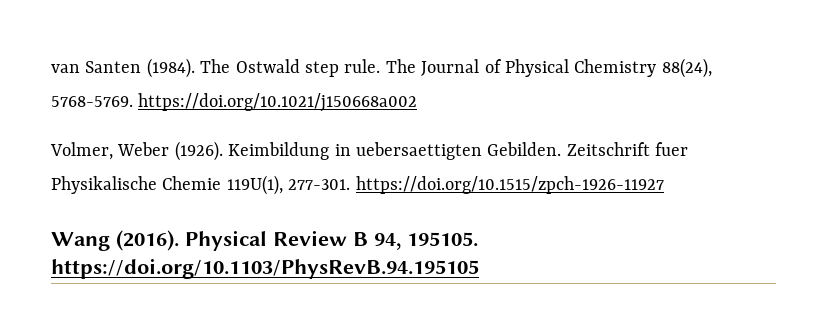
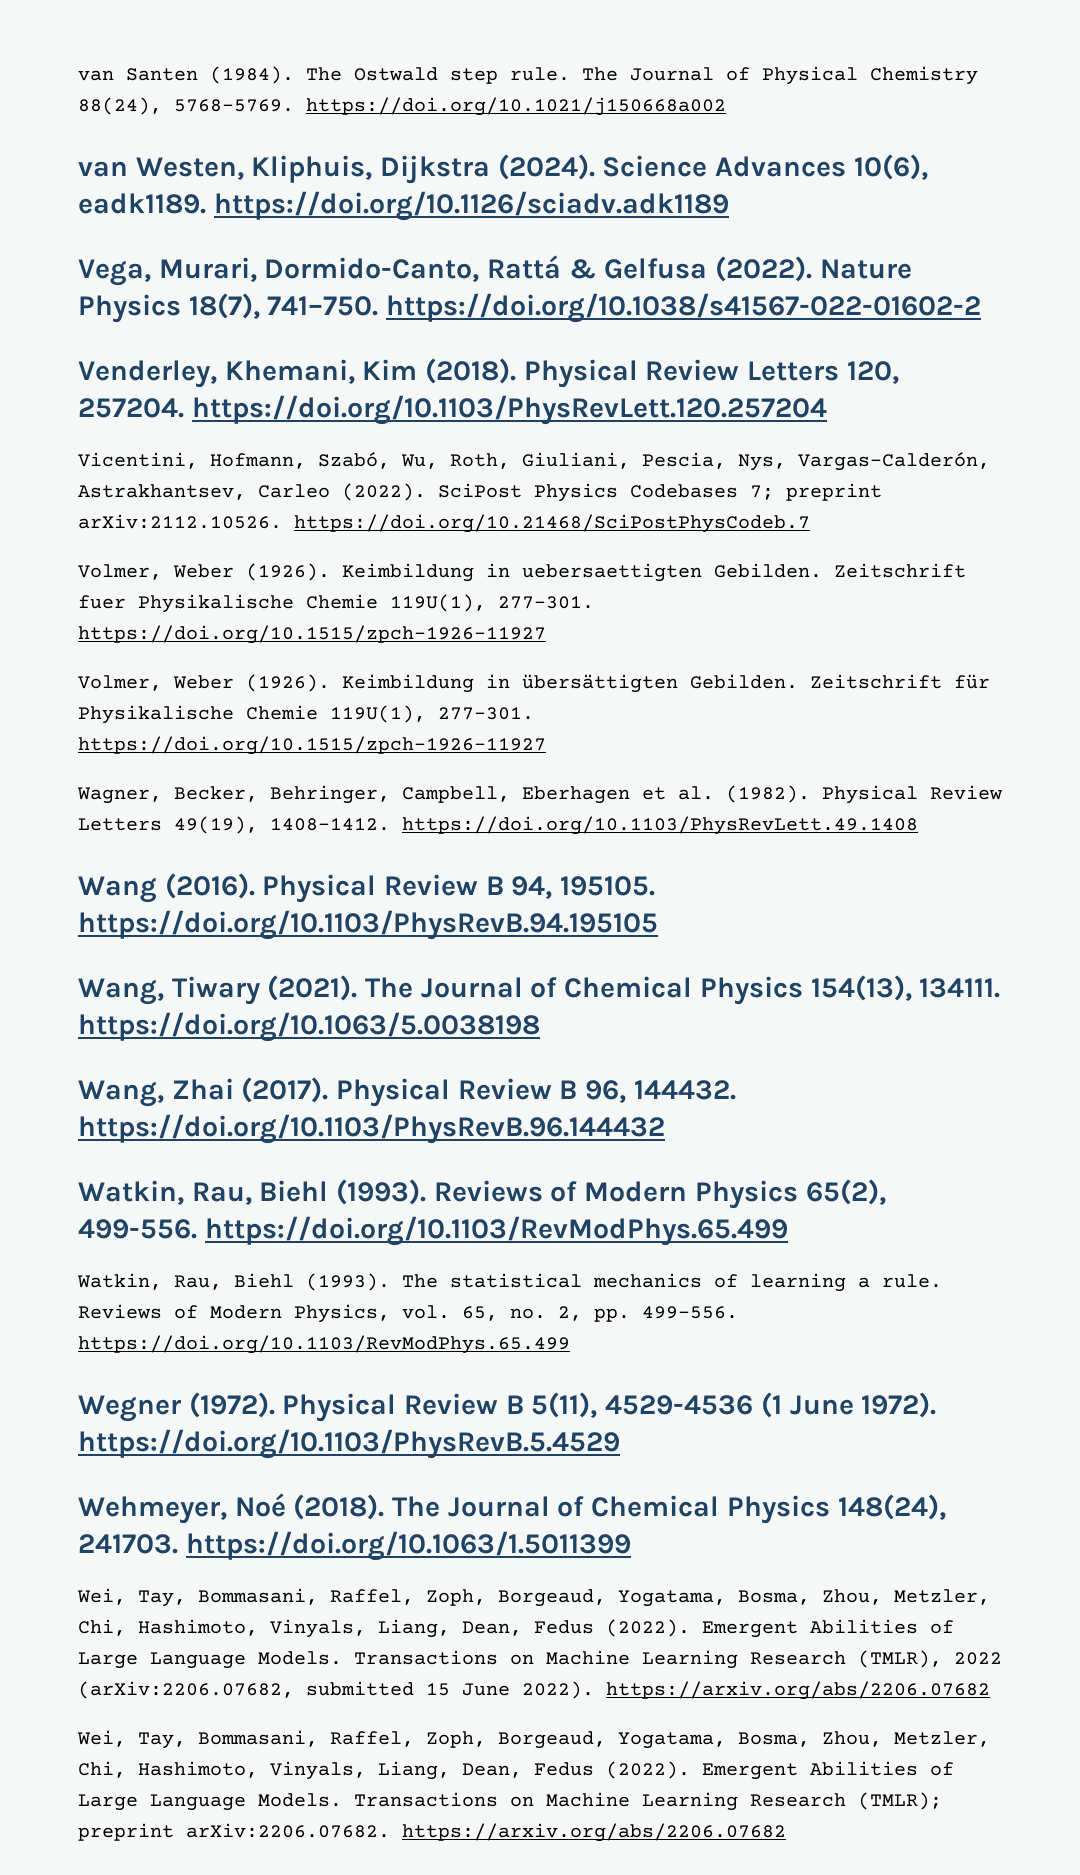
+ van Westen, Kliphuis, Dijkstra (2024). Science Advances 10(6), eadk1189. https://doi.org/10.1126/sciadv.adk1189
+ Vega, Murari, Dormido-Canto, Rattá & Gelfusa (2022). Nature Physics 18(7), 741–750. https://doi.org/10.1038/s41567-022-01602-2
+ Venderley, Khemani, Kim (2018). Physical Review Letters 120, 257204. https://doi.org/10.1103/PhysRevLett.120.257204
+ Vicentini, Hofmann, Szabó, Wu, Roth, Giuliani, Pescia, Nys, Vargas-Calderón, Astrakhantsev, Carleo (2022). SciPost Physics Codebases 7; preprint arXiv:2112.10526. https://doi.org/10.21468/SciPostPhysCodeb.7
+ Volmer, Weber (1926). Keimbildung in übersättigten Gebilden. Zeitschrift für Physikalische Chemie 119U(1), 277-301. https://doi.org/10.1515/zpch-1926-11927
+ Wagner, Becker, Behringer, Campbell, Eberhagen et al. (1982). Physical Review Letters 49(19), 1408–1412. https://doi.org/10.1103/PhysRevLett.49.1408
+ Wang, Tiwary (2021). The Journal of Chemical Physics 154(13), 134111. https://doi.org/10.1063/5.0038198
+ Wang, Zhai (2017). Physical Review B 96, 144432. https://doi.org/10.1103/PhysRevB.96.144432
+ Watkin, Rau, Biehl (1993). Reviews of Modern Physics 65(2), 499-556. https://doi.org/10.1103/RevModPhys.65.499
+ Watkin, Rau, Biehl (1993). The statistical mechanics of learning a rule. Reviews of Modern Physics, vol. 65, no. 2, pp. 499-556. https://doi.org/10.1103/RevModPhys.65.499
+ Wegner (1972). Physical Review B 5(11), 4529-4536 (1 June 1972). https://doi.org/10.1103/PhysRevB.5.4529
+ Wehmeyer, Noé (2018). The Journal of Chemical Physics 148(24), 241703. https://doi.org/10.1063/1.5011399
+ Wei, Tay, Bommasani, Raffel, Zoph, Borgeaud, Yogatama, Bosma, Zhou, Metzler, Chi, Hashimoto, Vinyals, Liang, Dean, Fedus (2022). Emergent Abilities of Large Language Models. Transactions on Machine Learning Research (TMLR), 2022 (arXiv:2206.07682, submitted 15 June 2022). https://arxiv.org/abs/2206.07682
+ Wei, Tay, Bommasani, Raffel, Zoph, Borgeaud, Yogatama, Bosma, Zhou, Metzler, Chi, Hashimoto, Vinyals, Liang, Dean, Fedus (2022). Emergent Abilities of Large Language Models. Transactions on Machine Learning Research (TMLR); preprint arXiv:2206.07682. https://arxiv.org/abs/2206.07682

